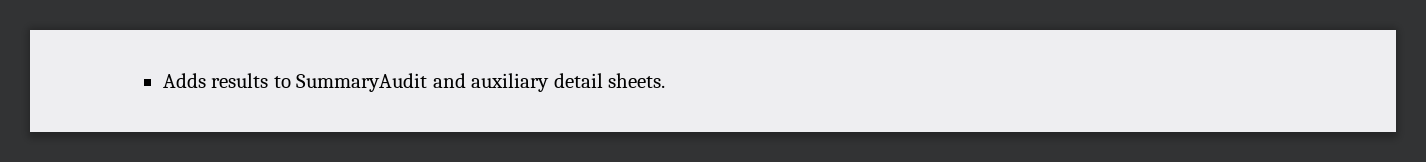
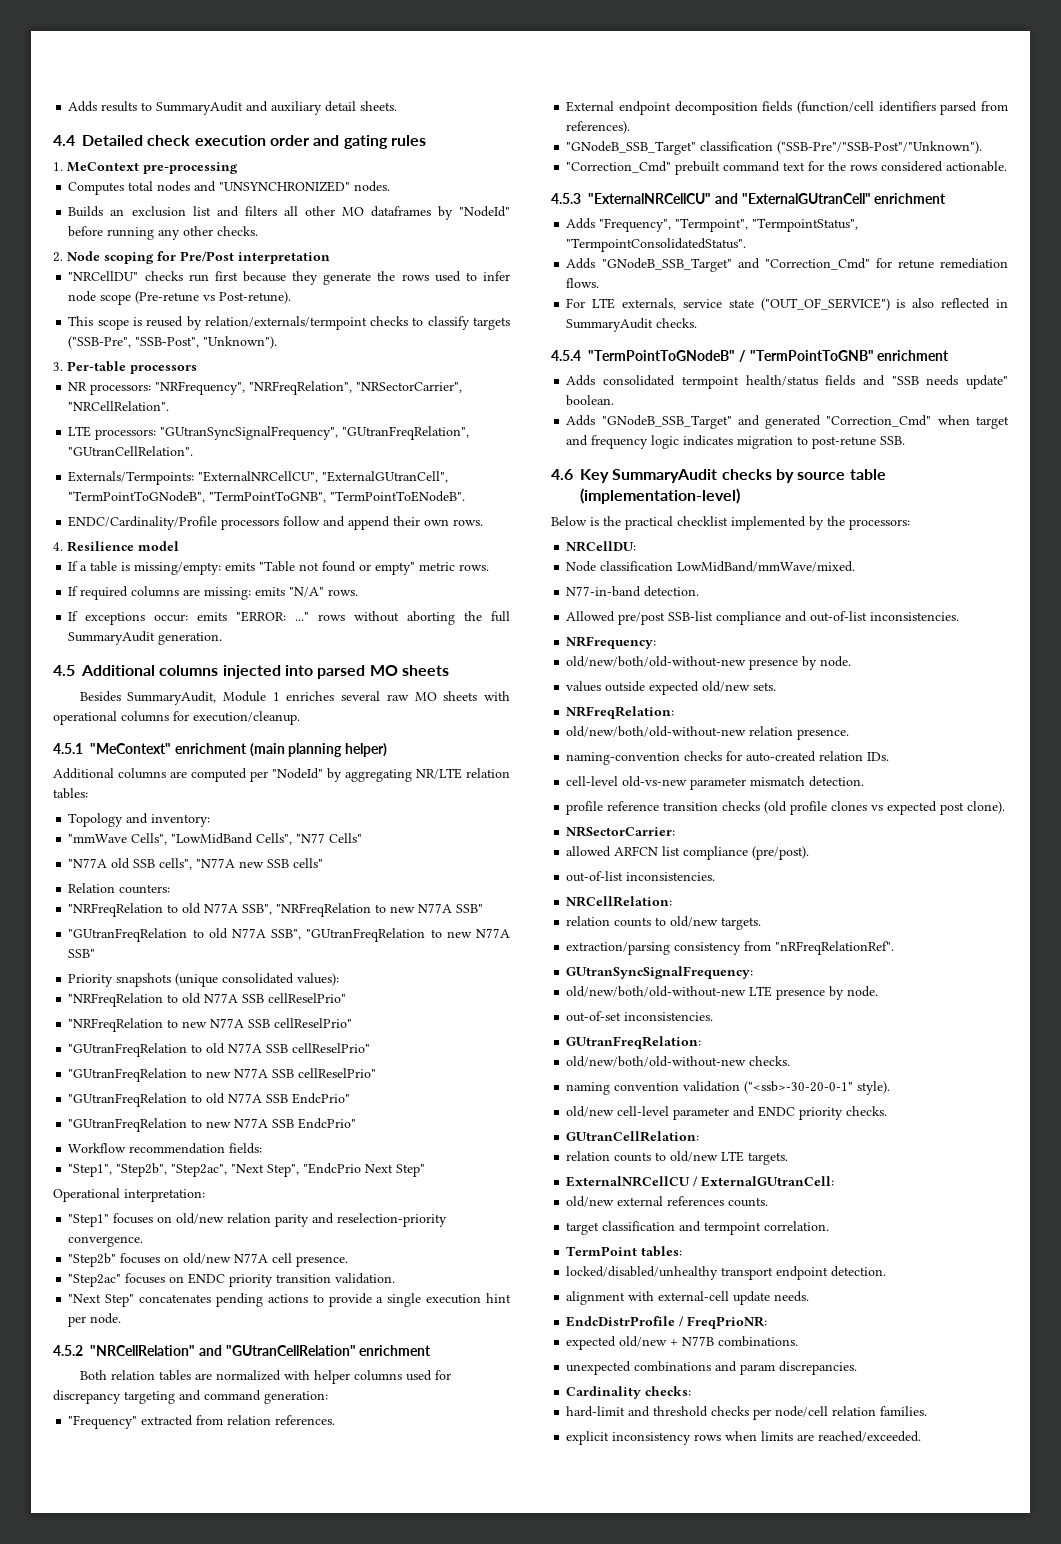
+ 4.4 Detailed check execution order and gating rules
+ 1. MeContext pre-processing
+ Computes total nodes and "UNSYNCHRONIZED" nodes.
+ Builds an exclusion list and filters all other MO dataframes by "NodeId" before running any other checks.
+ 2. Node scoping for Pre/Post interpretation
+ "NRCellDU" checks run first because they generate the rows used to infer node scope (Pre-retune vs Post-retune).
+ This scope is reused by relation/externals/termpoint checks to classify targets ("SSB-Pre", "SSB-Post", "Unknown").
+ 3. Per-table processors
+ NR processors: "NRFrequency", "NRFreqRelation", "NRSectorCarrier", "NRCellRelation".
+ LTE processors: "GUtranSyncSignalFrequency", "GUtranFreqRelation", "GUtranCellRelation".
+ Externals/Termpoints: "ExternalNRCellCU", "ExternalGUtranCell", "TermPointToGNodeB", "TermPointToGNB", "TermPointToENodeB".
+ ENDC/Cardinality/Profile processors follow and append their own rows.
+ 4. Resilience model
+ If a table is missing/empty: emits "Table not found or empty" metric rows.
+ If required columns are missing: emits "N/A" rows.
+ If exceptions occur: emits "ERROR: ..." rows without aborting the full SummaryAudit generation.
+ 4.5 Additional columns injected into parsed MO sheets
+ Besides SummaryAudit, Module 1 enriches several raw MO sheets with operational columns for execution/cleanup.
+ 4.5.1 "MeContext" enrichment (main planning helper)
+ Additional columns are computed per "NodeId" by aggregating NR/LTE relation tables:
+ Topology and inventory:
+ "mmWave Cells", "LowMidBand Cells", "N77 Cells"
+ "N77A old SSB cells", "N77A new SSB cells"
+ Relation counters:
+ "NRFreqRelation to old N77A SSB", "NRFreqRelation to new N77A SSB"
+ "GUtranFreqRelation to old N77A SSB", "GUtranFreqRelation to new N77A SSB"
+ Priority snapshots (unique consolidated values):
+ "NRFreqRelation to old N77A SSB cellReselPrio"
+ "NRFreqRelation to new N77A SSB cellReselPrio"
+ "GUtranFreqRelation to old N77A SSB cellReselPrio"
+ "GUtranFreqRelation to new N77A SSB cellReselPrio"
+ "GUtranFreqRelation to old N77A SSB EndcPrio"
+ "GUtranFreqRelation to new N77A SSB EndcPrio"
+ Workflow recommendation fields:
+ "Step1", "Step2b", "Step2ac", "Next Step", "EndcPrio Next Step"
+ Operational interpretation:
+ "Step1" focuses on old/new relation parity and reselection-priority convergence.
+ "Step2b" focuses on old/new N77A cell presence.
+ "Step2ac" focuses on ENDC priority transition validation.
+ "Next Step" concatenates pending actions to provide a single execution hint per node.
+ 4.5.2 "NRCellRelation" and "GUtranCellRelation" enrichment
+ Both relation tables are normalized with helper columns used for discrepancy targeting and command generation:
+ "Frequency" extracted from relation references.
+ External endpoint decomposition fields (function/cell identifiers parsed from references).
+ "GNodeB_SSB_Target" classification ("SSB-Pre"/"SSB-Post"/"Unknown").
+ "Correction_Cmd" prebuilt command text for the rows considered actionable.
+ 4.5.3 "ExternalNRCellCU" and "ExternalGUtranCell" enrichment
+ Adds "Frequency", "Termpoint", "TermpointStatus", "TermpointConsolidatedStatus".
+ Adds "GNodeB_SSB_Target" and "Correction_Cmd" for retune remediation flows.
+ For LTE externals, service state ("OUT_OF_SERVICE") is also reflected in SummaryAudit checks.
+ 4.5.4 "TermPointToGNodeB" / "TermPointToGNB" enrichment
+ Adds consolidated termpoint health/status fields and "SSB needs update" boolean.
+ Adds "GNodeB_SSB_Target" and generated "Correction_Cmd" when target and frequency logic indicates migration to post-retune SSB.
+ 4.6 Key SummaryAudit checks by source table (implementation-level)
+ Below is the practical checklist implemented by the processors:
+ NRCellDU:
+ Node classification LowMidBand/mmWave/mixed.
+ N77-in-band detection.
+ Allowed pre/post SSB-list compliance and out-of-list inconsistencies.
+ NRFrequency:
+ old/new/both/old-without-new presence by node.
+ values outside expected old/new sets.
+ NRFreqRelation:
+ old/new/both/old-without-new relation presence.
+ naming-convention checks for auto-created relation IDs.
+ cell-level old-vs-new parameter mismatch detection.
+ profile reference transition checks (old profile clones vs expected post clone).
+ NRSectorCarrier:
+ allowed ARFCN list compliance (pre/post).
+ out-of-list inconsistencies.
+ NRCellRelation:
+ relation counts to old/new targets.
+ extraction/parsing consistency from "nRFreqRelationRef".
+ GUtranSyncSignalFrequency:
+ old/new/both/old-without-new LTE presence by node.
+ out-of-set inconsistencies.
+ GUtranFreqRelation:
+ old/new/both/old-without-new checks.
+ naming convention validation ("<ssb>-30-20-0-1" style).
+ old/new cell-level parameter and ENDC priority checks.
+ GUtranCellRelation:
+ relation counts to old/new LTE targets.
+ ExternalNRCellCU / ExternalGUtranCell:
+ old/new external references counts.
+ target classification and termpoint correlation.
+ TermPoint tables:
+ locked/disabled/unhealthy transport endpoint detection.
+ alignment with external-cell update needs.
+ EndcDistrProfile / FreqPrioNR:
+ expected old/new + N77B combinations.
+ unexpected combinations and param discrepancies.
+ Cardinality checks:
+ hard-limit and threshold checks per node/cell relation families.
+ explicit inconsistency rows when limits are reached/exceeded.

